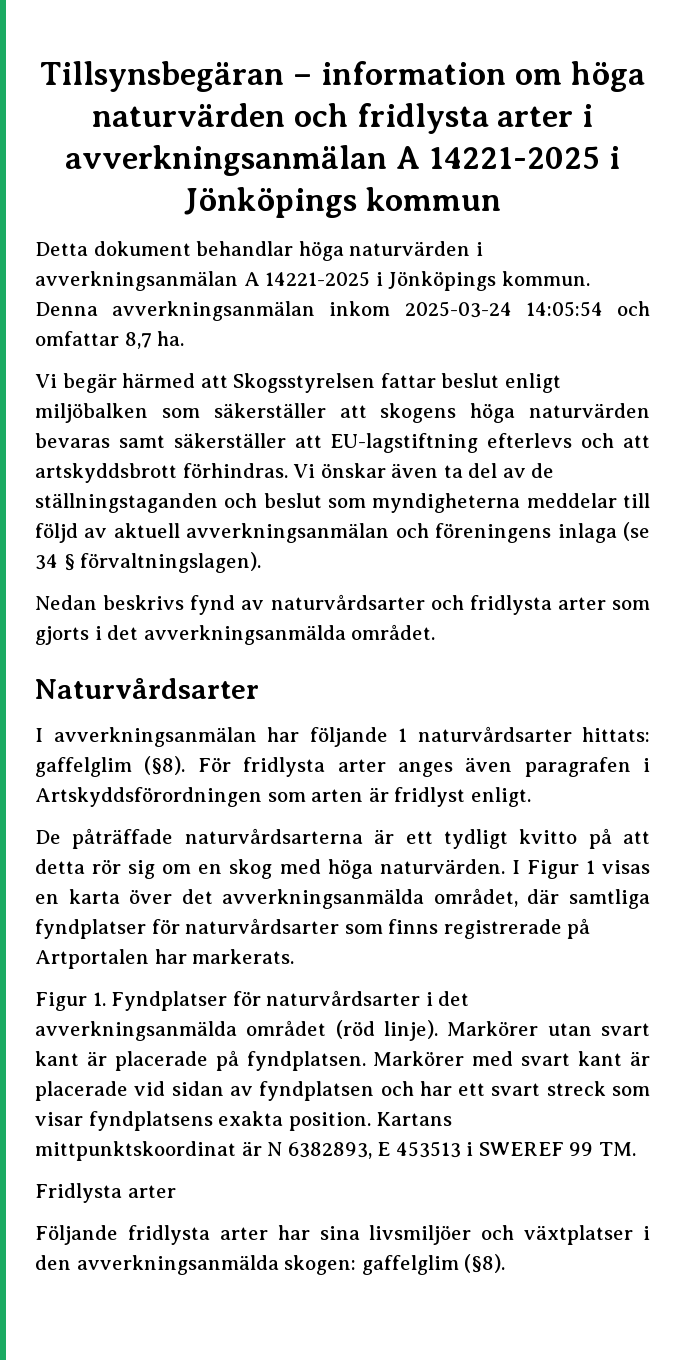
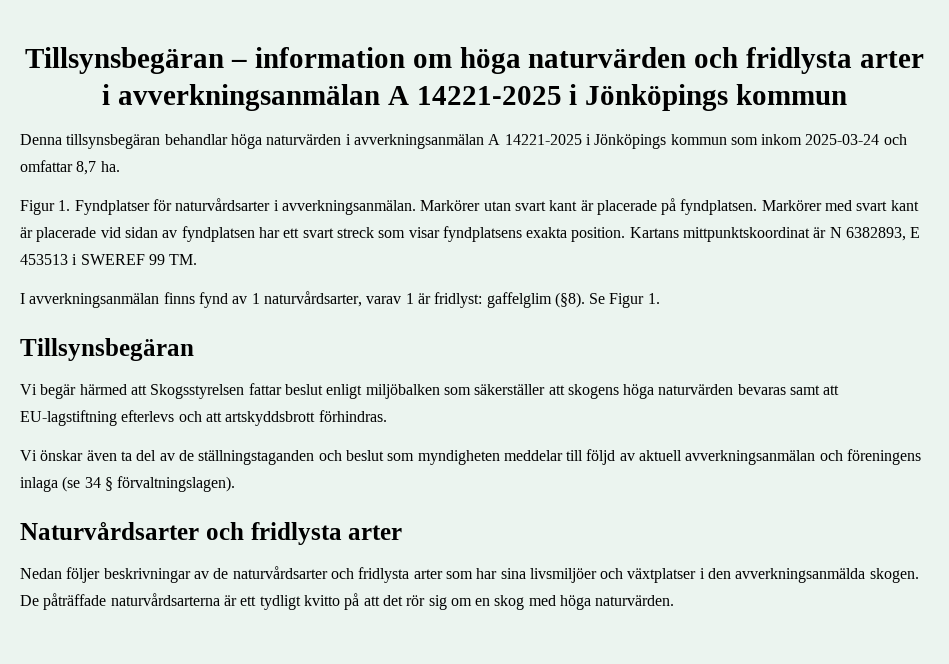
- Detta dokument behandlar höga naturvärden i avverkningsanmälan A 14221-2025 i Jönköpings kommun. Denna avverkningsanmälan inkom 2025-03-24 14:05:54 och omfattar 8,7 ha.
+ Denna tillsynsbegäran behandlar höga naturvärden i avverkningsanmälan A 14221-2025 i Jönköpings kommun som inkom 2025-03-24 och omfattar 8,7 ha.
- Vi begär härmed att Skogsstyrelsen fattar beslut enligt miljöbalken som säkerställer att skogens höga naturvärden bevaras samt säkerställer att EU-lagstiftning efterlevs och att artskyddsbrott förhindras. Vi önskar även ta del av de ställningstaganden och beslut som myndigheterna meddelar till följd av aktuell avverkningsanmälan och föreningens inlaga (se 34 § förvaltningslagen).
- Nedan beskrivs fynd av naturvårdsarter och fridlysta arter som gjorts i det avverkningsanmälda området.
- Naturvårdsarter
- I avverkningsanmälan har följande 1 naturvårdsarter hittats: gaffelglim (§8). För fridlysta arter anges även paragrafen i Artskyddsförordningen som arten är fridlyst enligt.
- De påträffade naturvårdsarterna är ett tydligt kvitto på att detta rör sig om en skog med höga naturvärden. I Figur 1 visas en karta över det avverkningsanmälda området, där samtliga fyndplatser för naturvårdsarter som finns registrerade på Artportalen har markerats.
- Figur 1. Fyndplatser för naturvårdsarter i det avverkningsanmälda området (röd linje).
+ Figur 1. Fyndplatser för naturvårdsarter i avverkningsanmälan.
- Markörer med svart kant är placerade vid sidan av fyndplatsen och har ett svart streck som visar fyndplatsens exakta position.
+ Markörer med svart kant är placerade vid sidan av fyndplatsen har ett svart streck som visar fyndplatsens exakta position.
- Fridlysta arter
- Följande fridlysta arter har sina livsmiljöer och växtplatser i den avverkningsanmälda skogen: gaffelglim (§8).
+ I avverkningsanmälan finns fynd av 1 naturvårdsarter, varav 1 är fridlyst: gaffelglim (§8). Se Figur 1.
+ Tillsynsbegäran
+ Vi begär härmed att Skogsstyrelsen fattar beslut enligt miljöbalken som säkerställer att skogens höga naturvärden bevaras samt att EU-lagstiftning efterlevs och att artskyddsbrott förhindras.
+ Vi önskar även ta del av de ställningstaganden och beslut som myndigheten meddelar till följd av aktuell avverkningsanmälan och föreningens inlaga (se 34 § förvaltningslagen).
+ Naturvårdsarter och fridlysta arter
+ Nedan följer beskrivningar av de naturvårdsarter och fridlysta arter som har sina livsmiljöer och växtplatser i den avverkningsanmälda skogen. De påträffade naturvårdsarterna är ett tydligt kvitto på att det rör sig om en skog med höga naturvärden.

